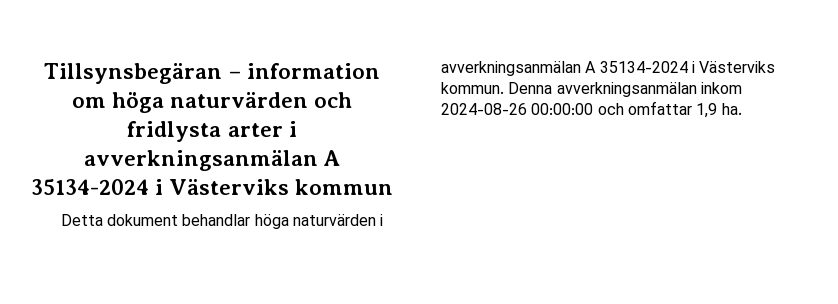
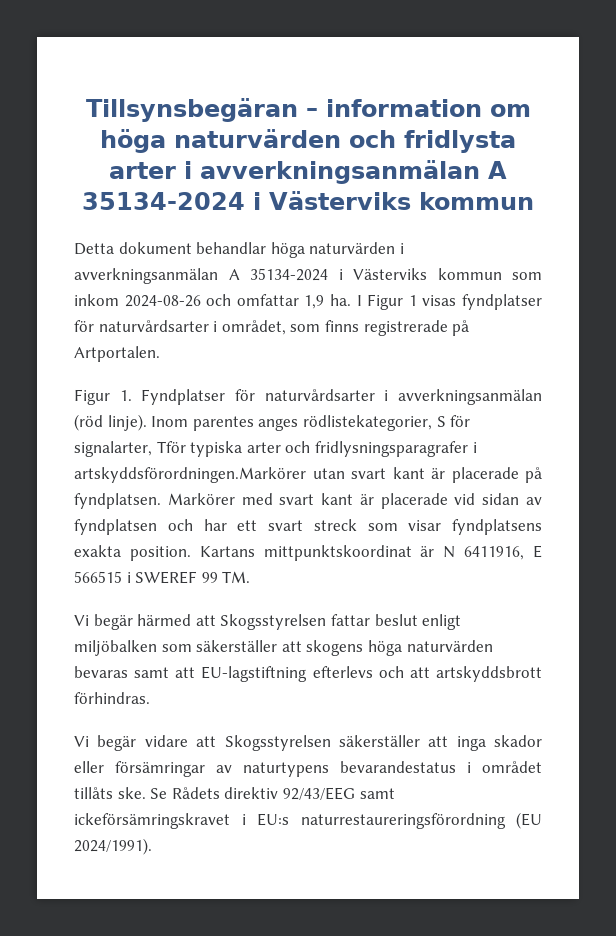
- Detta dokument behandlar höga naturvärden i avverkningsanmälan A 35134-2024 i Västerviks kommun. Denna avverkningsanmälan inkom 2024-08-26 00:00:00 och omfattar 1,9 ha.
+ Detta dokument behandlar höga naturvärden i avverkningsanmälan A 35134-2024 i Västerviks kommun som inkom 2024-08-26 och omfattar 1,9 ha.
+ I Figur 1 visas fyndplatser för naturvårdsarter i området, som finns registrerade på Artportalen.
+ Figur 1. Fyndplatser för naturvårdsarter i avverkningsanmälan (röd linje). Inom parentes anges rödlistekategorier, S för signalarter, Tför typiska arter och fridlysningsparagrafer i artskyddsförordningen.Markörer utan svart kant är placerade på fyndplatsen. Markörer med svart kant är placerade vid sidan av fyndplatsen och har ett svart streck som visar fyndplatsens exakta position. Kartans mittpunktskoordinat är N 6411916, E 566515 i SWEREF 99 TM.
+ Vi begär härmed att Skogsstyrelsen fattar beslut enligt miljöbalken som säkerställer att skogens höga naturvärden bevaras samt att EU-lagstiftning efterlevs och att artskyddsbrott förhindras.
+ Vi begär vidare att Skogsstyrelsen säkerställer att inga skador eller försämringar av naturtypens bevarandestatus i området tillåts ske. Se Rådets direktiv 92/43/EEG samt ickeförsämringskravet i EU:s naturrestaureringsförordning (EU 2024/1991).

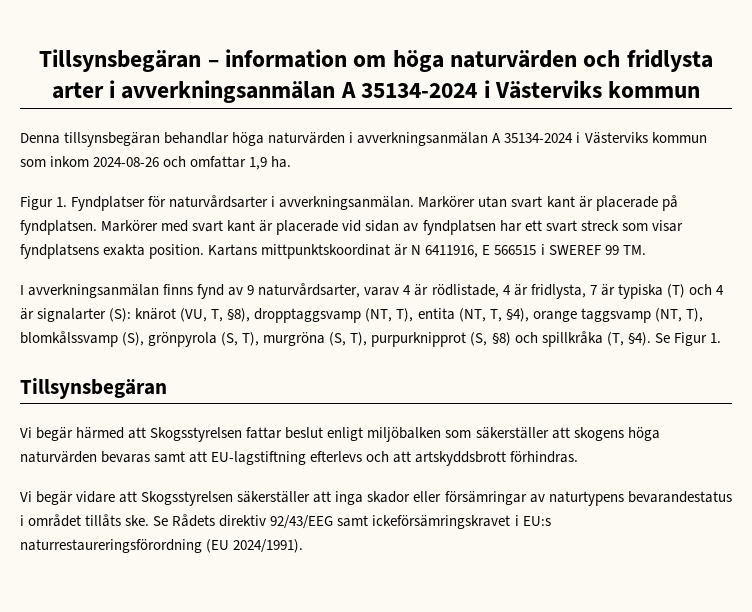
- Detta dokument behandlar höga naturvärden i avverkningsanmälan A 35134-2024 i Västerviks kommun som inkom 2024-08-26 och omfattar 1,9 ha. I Figur 1 visas fyndplatser för naturvårdsarter i området, som finns registrerade på Artportalen.
+ Denna tillsynsbegäran behandlar höga naturvärden i avverkningsanmälan A 35134-2024 i Västerviks kommun som inkom 2024-08-26 och omfattar 1,9 ha.
- Figur 1. Fyndplatser för naturvårdsarter i avverkningsanmälan (röd linje). Inom parentes anges rödlistekategorier, S för signalarter, Tför typiska arter och fridlysningsparagrafer i artskyddsförordningen.Markörer utan svart kant är placerade på fyndplatsen.
+ Figur 1. Fyndplatser för naturvårdsarter i avverkningsanmälan. Markörer utan svart kant är placerade på fyndplatsen.
- Markörer med svart kant är placerade vid sidan av fyndplatsen och har ett svart streck som visar fyndplatsens exakta position.
+ Markörer med svart kant är placerade vid sidan av fyndplatsen har ett svart streck som visar fyndplatsens exakta position.
+ I avverkningsanmälan finns fynd av 9 naturvårdsarter, varav 4 är rödlistade, 4 är fridlysta, 7 är typiska (T) och 4 är signalarter (S): knärot (VU, T, §8), dropptaggsvamp (NT, T), entita (NT, T, §4), orange taggsvamp (NT, T), blomkålssvamp (S), grönpyrola (S, T), murgröna (S, T), purpurknipprot (S, §8) och spillkråka (T, §4). Se Figur 1.
+ Tillsynsbegäran

